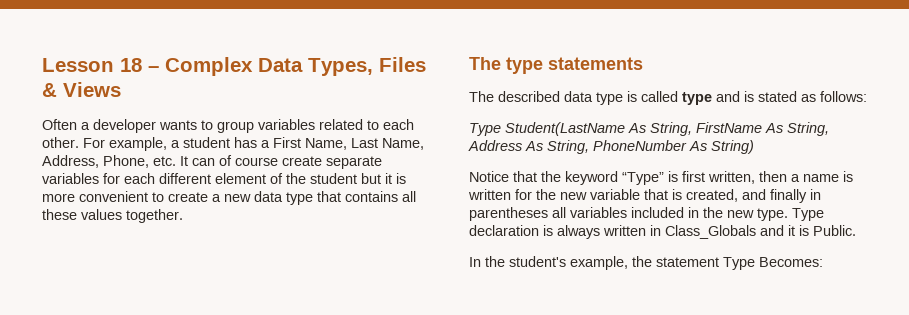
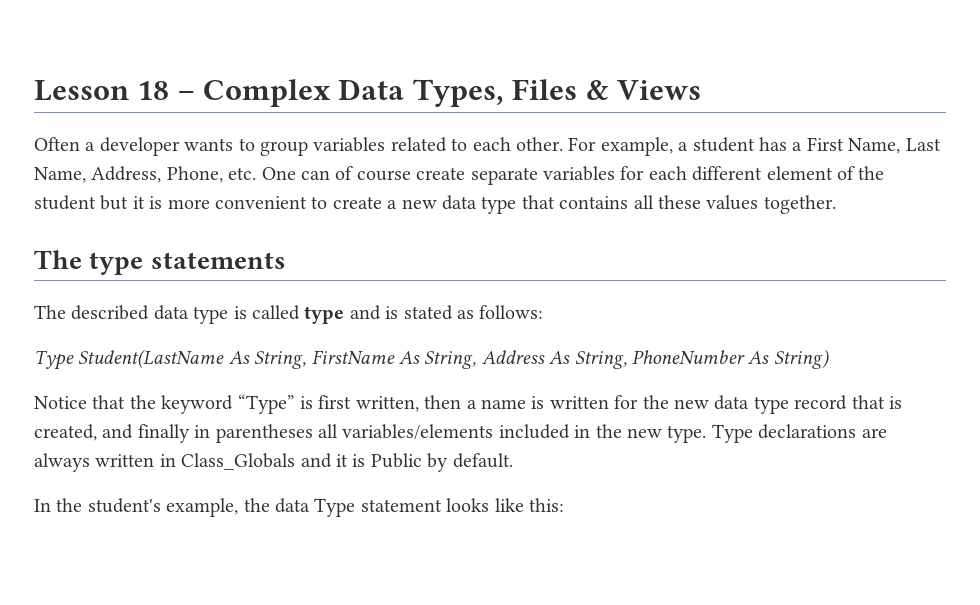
- For example, a student has a First Name, Last Name, Address, Phone, etc. It can of course create separate variables for each different element of the student but it is more convenient to create a new data type that contains all these values together.
+ For example, a student has a First Name, Last Name, Address, Phone, etc. One can of course create separate variables for each different element of the student but it is more convenient to create a new data type that contains all these values together.
- Notice that the keyword “Type” is first written, then a name is written for the new variable that is created, and finally in parentheses all variables included in the new type.
+ Notice that the keyword “Type” is first written, then a name is written for the new data type record that is created, and finally in parentheses all variables/elements included in the new type.
- Type declaration is always written in Class_Globals and it is Public.
+ Type declarations are always written in Class_Globals and it is Public by default.
- In the student's example, the statement Type Becomes:
+ In the student's example, the data Type statement looks like this:

